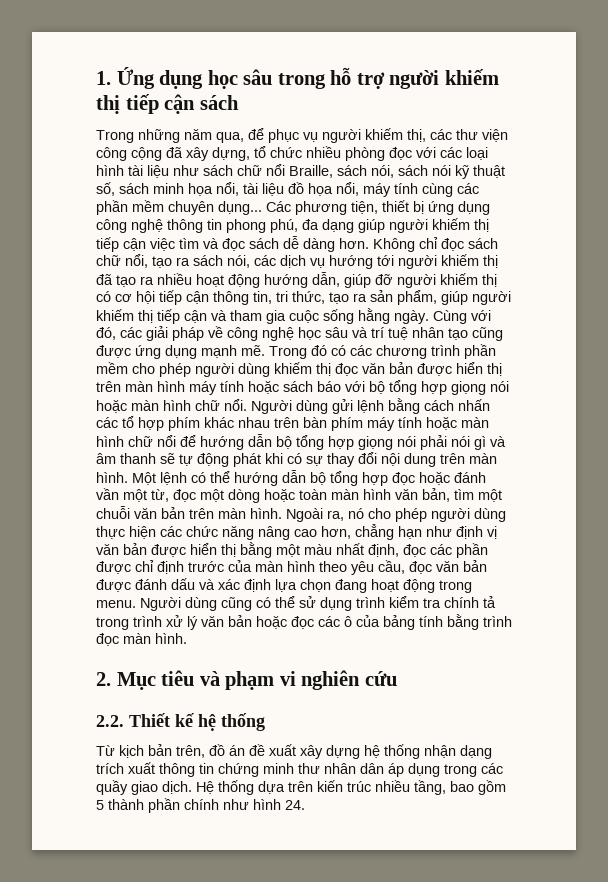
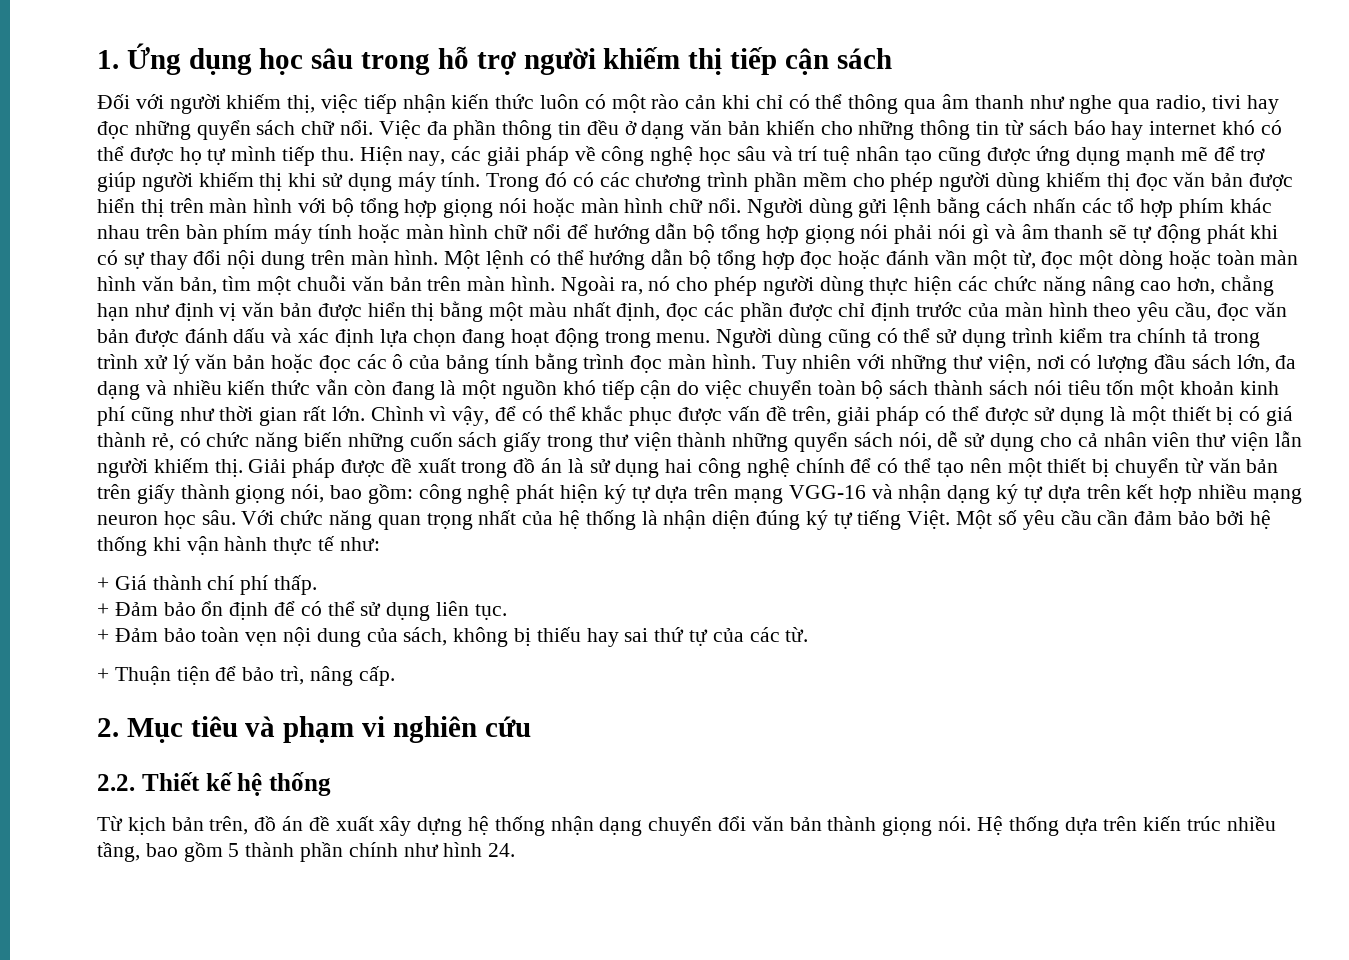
- Trong những năm qua, để phục vụ người khiếm thị, các thư viện công cộng đã xây dựng, tổ chức nhiều phòng đọc với các loại hình tài liệu như sách chữ nổi Braille, sách nói, sách nói kỹ thuật số, sách minh họa nổi, tài liệu đồ họa nổi, máy tính cùng các phần mềm chuyên dụng... Các phương tiện, thiết bị ứng dụng công nghệ thông tin phong phú, đa dạng giúp người khiếm thị tiếp cận việc tìm và đọc sách dễ dàng hơn. Không chỉ đọc sách chữ nổi, tạo ra sách nói, các dịch vụ hướng tới người khiếm thị đã tạo ra nhiều hoạt động hướng dẫn, giúp đỡ người khiếm thị có cơ hội tiếp cận thông tin, tri thức, tạo ra sản phẩm, giúp người khiếm thị tiếp cận và tham gia cuộc sống hằng ngày. Cùng với đó, các giải pháp về công nghệ học sâu và trí tuệ nhân tạo cũng được ứng dụng mạnh mẽ.
+ Đối với người khiếm thị, việc tiếp nhận kiến thức luôn có một rào cản khi chỉ có thể thông qua âm thanh như nghe qua radio, tivi hay đọc những quyển sách chữ nổi. Việc đa phần thông tin đều ở dạng văn bản khiến cho những thông tin từ sách báo hay internet khó có thể được họ tự mình tiếp thu. Hiện nay, các giải pháp về công nghệ học sâu và trí tuệ nhân tạo cũng được ứng dụng mạnh mẽ để trợ giúp người khiếm thị khi sử dụng máy tính.
- Trong đó có các chương trình phần mềm cho phép người dùng khiếm thị đọc văn bản được hiển thị trên màn hình máy tính hoặc sách báo với bộ tổng hợp giọng nói hoặc màn hình chữ nổi.
+ Trong đó có các chương trình phần mềm cho phép người dùng khiếm thị đọc văn bản được hiển thị trên màn hình với bộ tổng hợp giọng nói hoặc màn hình chữ nổi.
+ Tuy nhiên với những thư viện, nơi có lượng đầu sách lớn, đa dạng và nhiều kiến thức vẫn còn đang là một nguồn khó tiếp cận do việc chuyển toàn bộ sách thành sách nói tiêu tốn một khoản kinh phí cũng như thời gian rất lớn. Chình vì vậy, để có thể khắc phục được vấn đề trên, giải pháp có thể được sử dụng là một thiết bị có giá thành rẻ, có chức năng biến những cuốn sách giấy trong thư viện thành những quyển sách nói, dễ sử dụng cho cả nhân viên thư viện lẫn người khiếm thị. Giải pháp được đề xuất trong đồ án là sử dụng hai công nghệ chính để có thể tạo nên một thiết bị chuyển từ văn bản trên giấy thành giọng nói, bao gồm: công nghệ phát hiện ký tự dựa trên mạng VGG-16 và nhận dạng ký tự dựa trên kết hợp nhiều mạng neuron học sâu. Với chức năng quan trọng nhất của hệ thống là nhận diện đúng ký tự tiếng Việt. Một số yêu cầu cần đảm bảo bởi hệ thống khi vận hành thực tế như:
+ + Giá thành chí phí thấp.
+ + Đảm bảo ổn định để có thể sử dụng liên tục.
+ + Đảm bảo toàn vẹn nội dung của sách, không bị thiếu hay sai thứ tự của các từ.
+ + Thuận tiện để bảo trì, nâng cấp.
- Từ kịch bản trên, đồ án đề xuất xây dựng hệ thống nhận dạng trích xuất thông tin chứng minh thư nhân dân áp dụng trong các quầy giao dịch.
+ Từ kịch bản trên, đồ án đề xuất xây dựng hệ thống nhận dạng chuyển đổi văn bản thành giọng nói.

